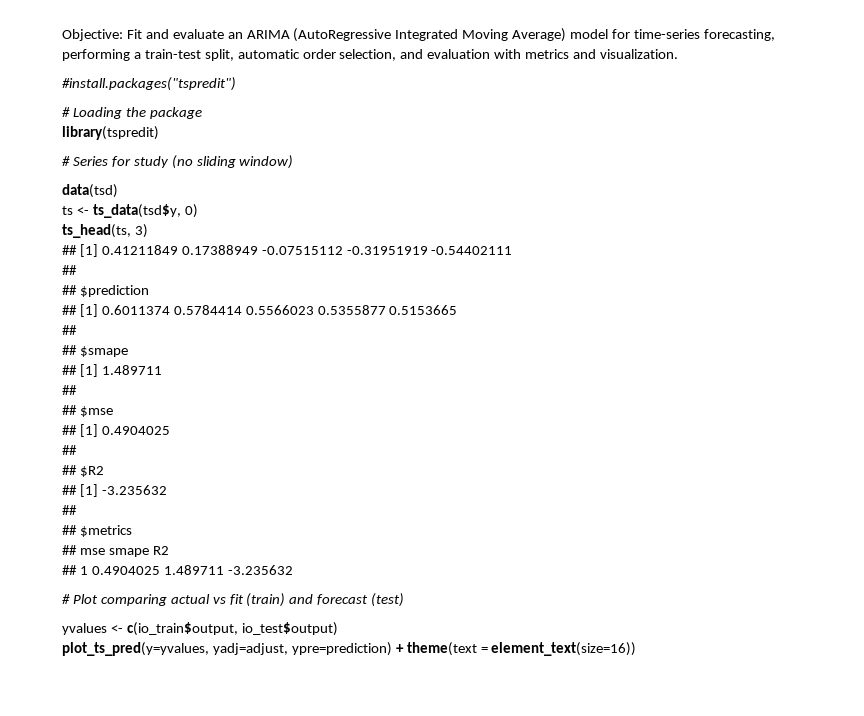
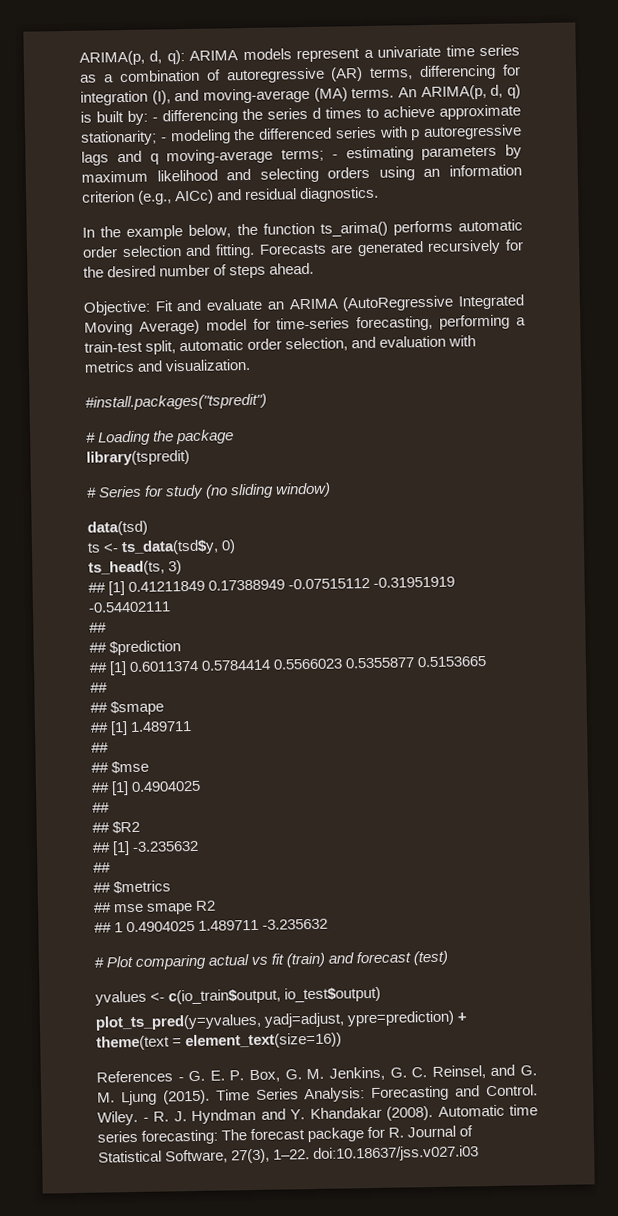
+ ARIMA(p, d, q): ARIMA models represent a univariate time series as a combination of autoregressive (AR) terms, differencing for integration (I), and moving-average (MA) terms. An ARIMA(p, d, q) is built by: - differencing the series d times to achieve approximate stationarity; - modeling the differenced series with p autoregressive lags and q moving-average terms; - estimating parameters by maximum likelihood and selecting orders using an information criterion (e.g., AICc) and residual diagnostics.
+ In the example below, the function ts_arima() performs automatic order selection and fitting. Forecasts are generated recursively for the desired number of steps ahead.
+ References - G. E. P. Box, G. M. Jenkins, G. C. Reinsel, and G. M. Ljung (2015). Time Series Analysis: Forecasting and Control. Wiley. - R. J. Hyndman and Y. Khandakar (2008). Automatic time series forecasting: The forecast package for R. Journal of Statistical Software, 27(3), 1–22. doi:10.18637/jss.v027.i03

